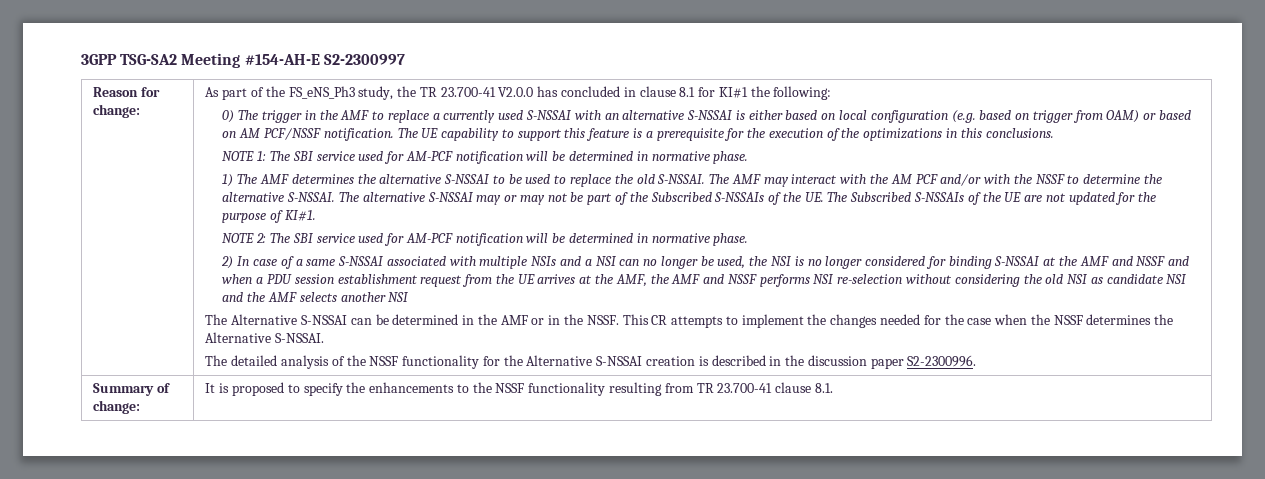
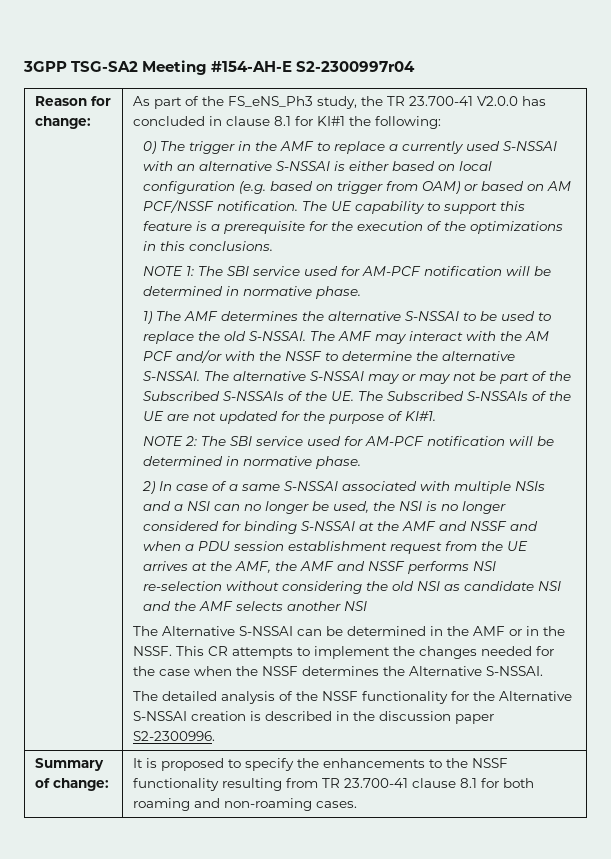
- 3GPP TSG-SA2 Meeting #154-AH-E S2-2300997
+ 3GPP TSG-SA2 Meeting #154-AH-E S2-2300997r04
- Summary of change: | It is proposed to specify the enhancements to the NSSF functionality resulting from TR 23.700-41 clause 8.1.
+ Summary of change: | It is proposed to specify the enhancements to the NSSF functionality resulting from TR 23.700-41 clause 8.1 for both roaming and non-roaming cases.

